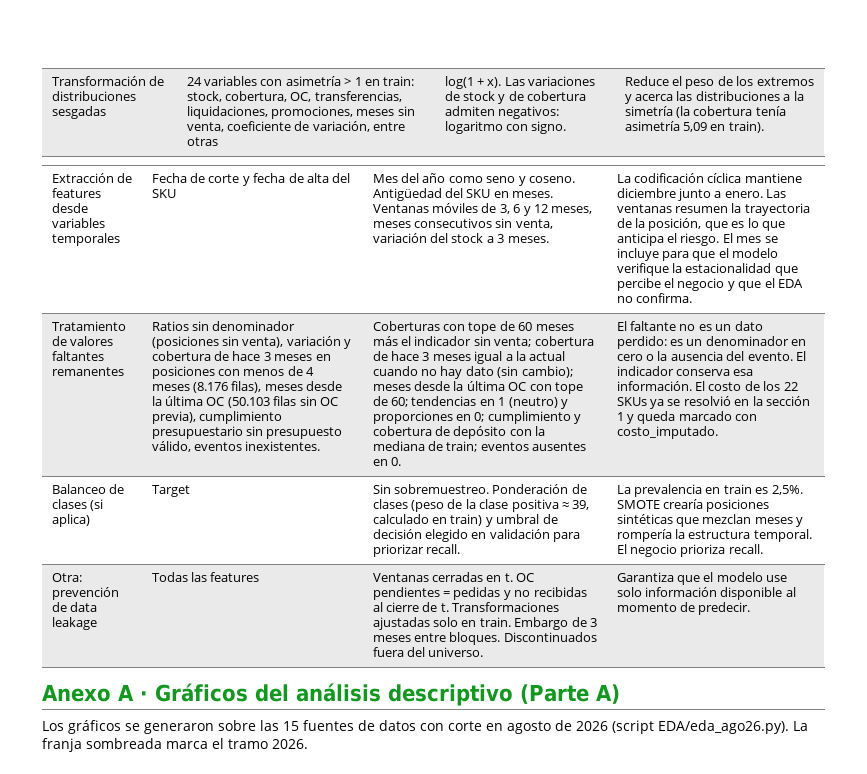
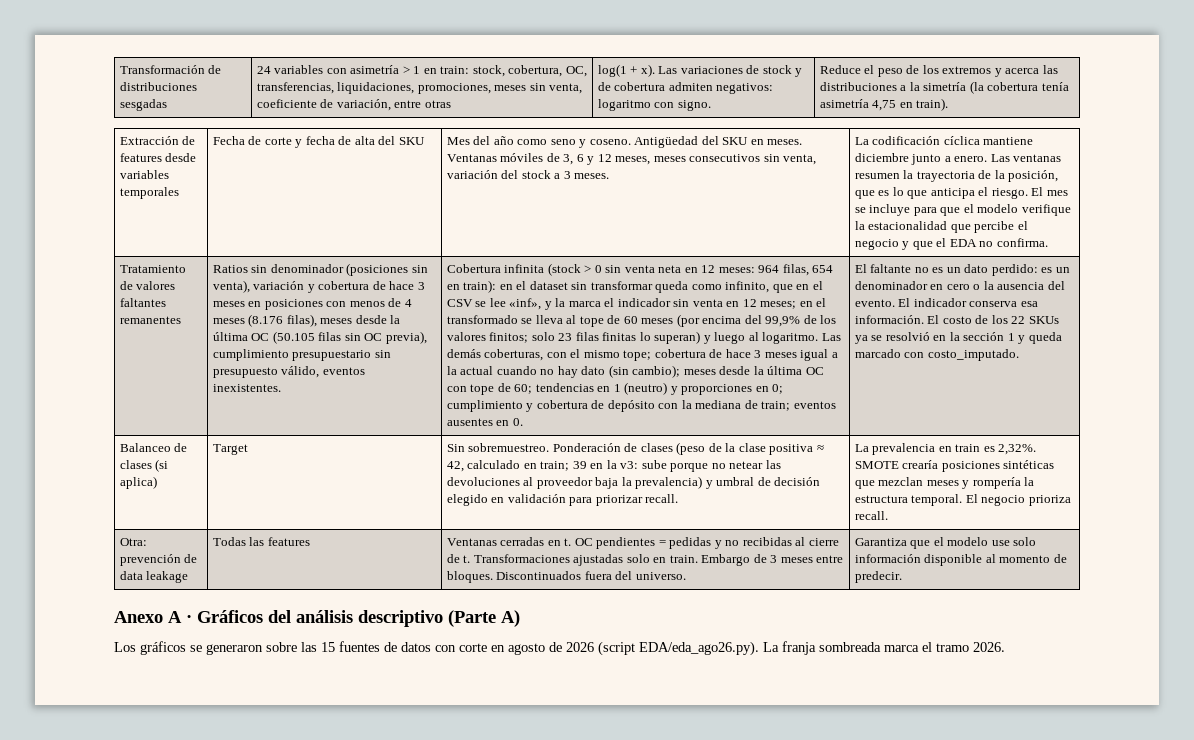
- Reduce el peso de los extremos y acerca las distribuciones a la simetría (la cobertura tenía asimetría 5,09 en train).
+ Reduce el peso de los extremos y acerca las distribuciones a la simetría (la cobertura tenía asimetría 4,75 en train).
- Ratios sin denominador (posiciones sin venta), variación y cobertura de hace 3 meses en posiciones con menos de 4 meses (8.176 filas), meses desde la última OC (50.103 filas sin OC previa), cumplimiento presupuestario sin presupuesto válido, eventos inexistentes.
+ Ratios sin denominador (posiciones sin venta), variación y cobertura de hace 3 meses en posiciones con menos de 4 meses (8.176 filas), meses desde la última OC (50.105 filas sin OC previa), cumplimiento presupuestario sin presupuesto válido, eventos inexistentes.
- Coberturas con tope de 60 meses más el indicador sin venta; cobertura de hace 3 meses igual a la actual cuando no hay dato (sin cambio); meses desde la última OC con tope de 60; tendencias en 1 (neutro) y proporciones en 0; cumplimiento y cobertura de depósito con la mediana de train; eventos ausentes en 0.
+ Cobertura infinita (stock > 0 sin venta neta en 12 meses: 964 filas, 654 en train): en el dataset sin transformar queda como infinito, que en el CSV se lee «inf», y la marca el indicador sin venta en 12 meses; en el transformado se lleva al tope de 60 meses (por encima del 99,9% de los valores finitos; solo 23 filas finitas lo superan) y luego al logaritmo. Las demás coberturas, con el mismo tope; cobertura de hace 3 meses igual a la actual cuando no hay dato (sin cambio); meses desde la última OC con tope de 60; tendencias en 1 (neutro) y proporciones en 0; cumplimiento y cobertura de depósito con la mediana de train; eventos ausentes en 0.
- Ponderación de clases (peso de la clase positiva ≈ 39, calculado en train) y umbral de decisión elegido en validación para priorizar recall.
+ Ponderación de clases (peso de la clase positiva ≈ 42, calculado en train; 39 en la v3: sube porque no netear las devoluciones al proveedor baja la prevalencia) y umbral de decisión elegido en validación para priorizar recall.
- La prevalencia en train es 2,5%.
+ La prevalencia en train es 2,32%.

